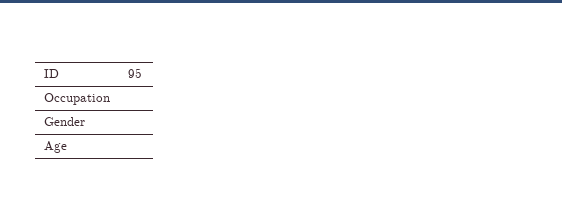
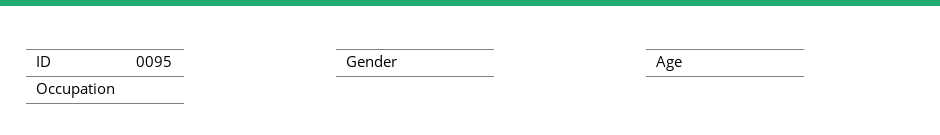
- ID | 95
+ ID | 0095

